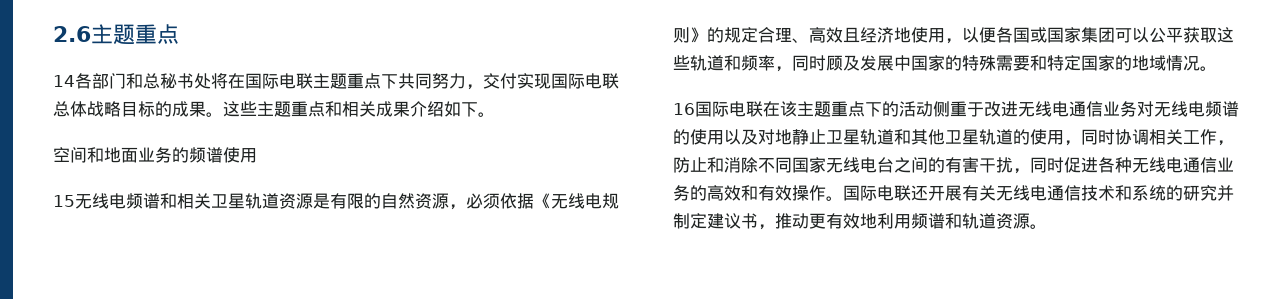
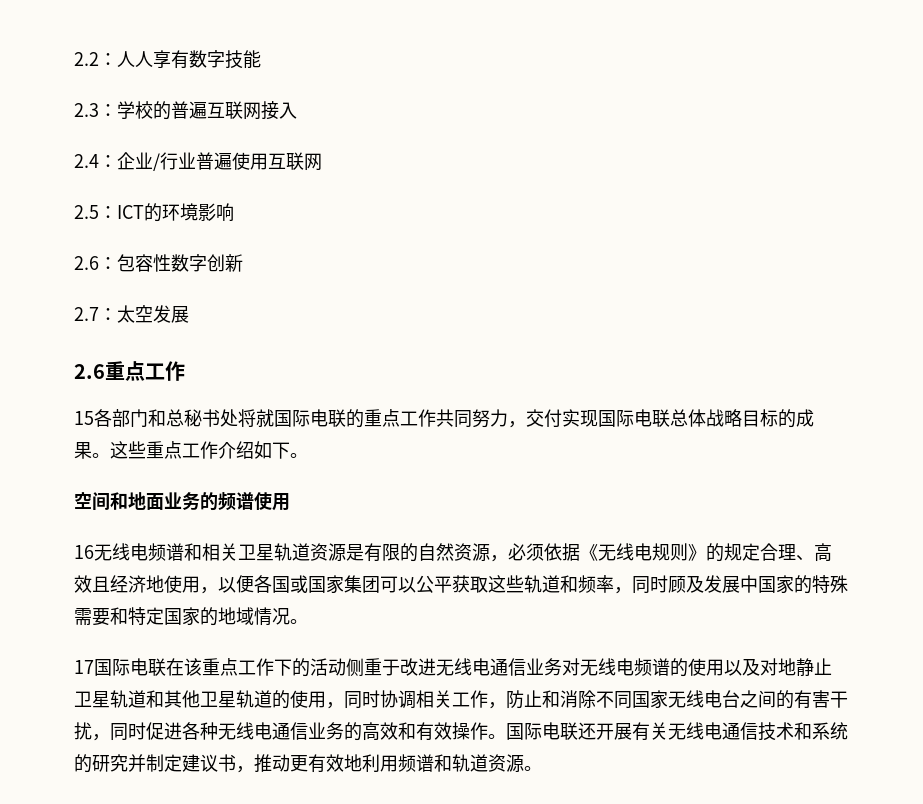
- 2.6主题重点
- 14各部门和总秘书处将在国际电联主题重点下共同努力，交付实现国际电联总体战略目标的成果。
+ 2.2：人人享有数字技能
+ 2.3：学校的普遍互联网接入
+ 2.4：企业/行业普遍使用互联网
+ 2.5：ICT的环境影响
+ 2.6：包容性数字创新
+ 2.7：太空发展
+ 2.6重点工作
+ 15各部门和总秘书处将就国际电联的重点工作共同努力，交付实现国际电联总体战略目标的成果。
- 这些主题重点和相关成果介绍如下。
+ 这些重点工作介绍如下。
- 15无线电频谱和相关卫星轨道资源是有限的自然资源，必须依据《无线电规则》的规定合理、高效且经济地使用，以便各国或国家集团可以公平获取这些轨道和频率，同时顾及发展中国家的特殊需要和特定国家的地域情况。
+ 16无线电频谱和相关卫星轨道资源是有限的自然资源，必须依据《无线电规则》的规定合理、高效且经济地使用，以便各国或国家集团可以公平获取这些轨道和频率，同时顾及发展中国家的特殊需要和特定国家的地域情况。
- 16国际电联在该主题重点下的活动侧重于改进无线电通信业务对无线电频谱的使用以及对地静止卫星轨道和其他卫星轨道的使用，同时协调相关工作，防止和消除不同国家无线电台之间的有害干扰，同时促进各种无线电通信业务的高效和有效操作。
+ 17国际电联在该重点工作下的活动侧重于改进无线电通信业务对无线电频谱的使用以及对地静止卫星轨道和其他卫星轨道的使用，同时协调相关工作，防止和消除不同国家无线电台之间的有害干扰，同时促进各种无线电通信业务的高效和有效操作。

